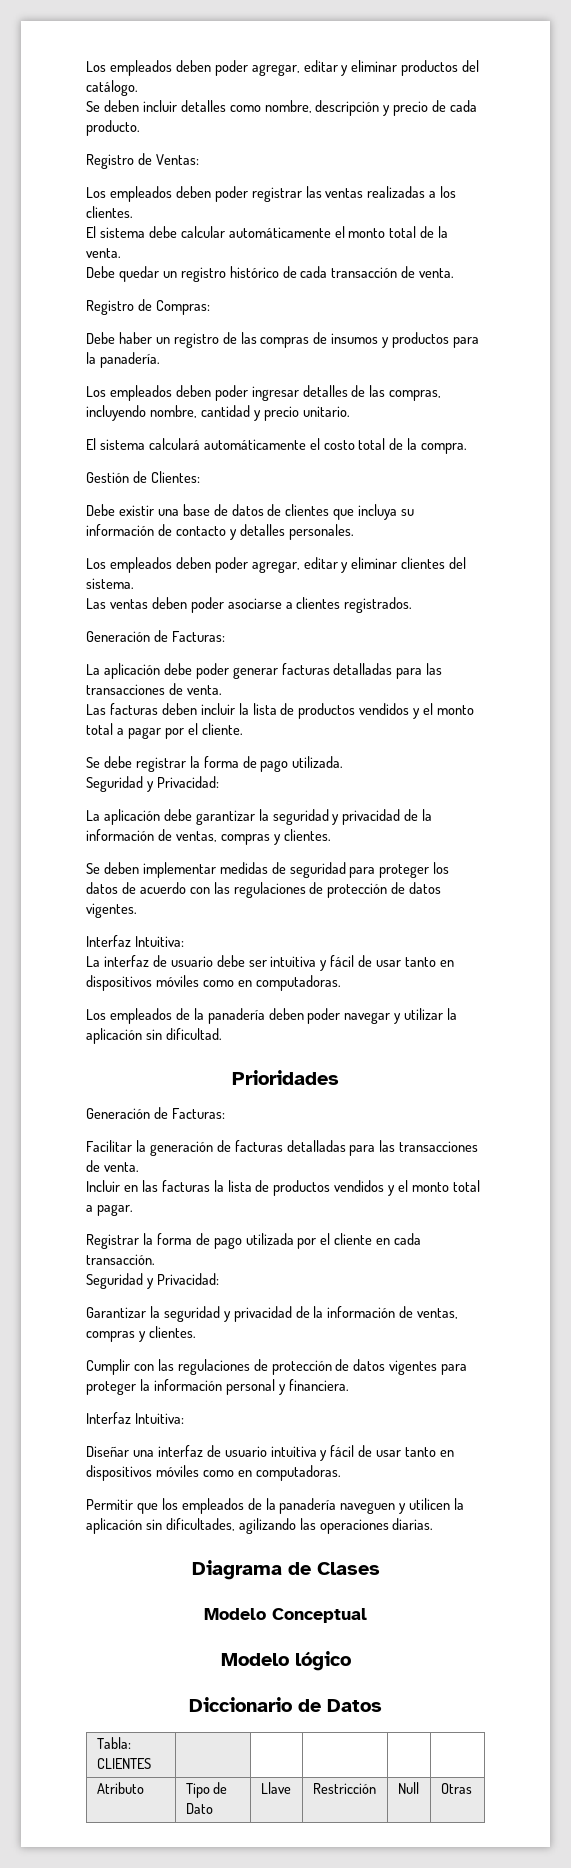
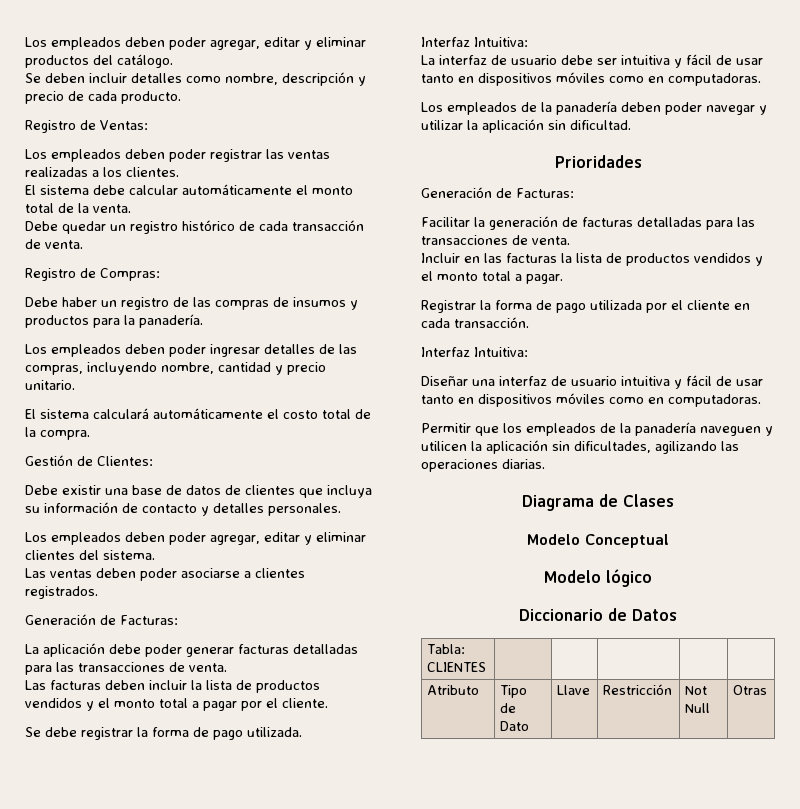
  Se debe registrar la forma de pago utilizada.
- Seguridad y Privacidad:
- La aplicación debe garantizar la seguridad y privacidad de la información de ventas, compras y clientes.
- Se deben implementar medidas de seguridad para proteger los datos de acuerdo con las regulaciones de protección de datos vigentes.
  Registrar la forma de pago utilizada por el cliente en cada transacción.
- Seguridad y Privacidad:
- Garantizar la seguridad y privacidad de la información de ventas, compras y clientes.
- Cumplir con las regulaciones de protección de datos vigentes para proteger la información personal y financiera.
- Atributo | Tipo de Dato | Llave | Restricción | Null | Otras
+ Atributo | Tipo de Dato | Llave | Restricción | Not Null | Otras

